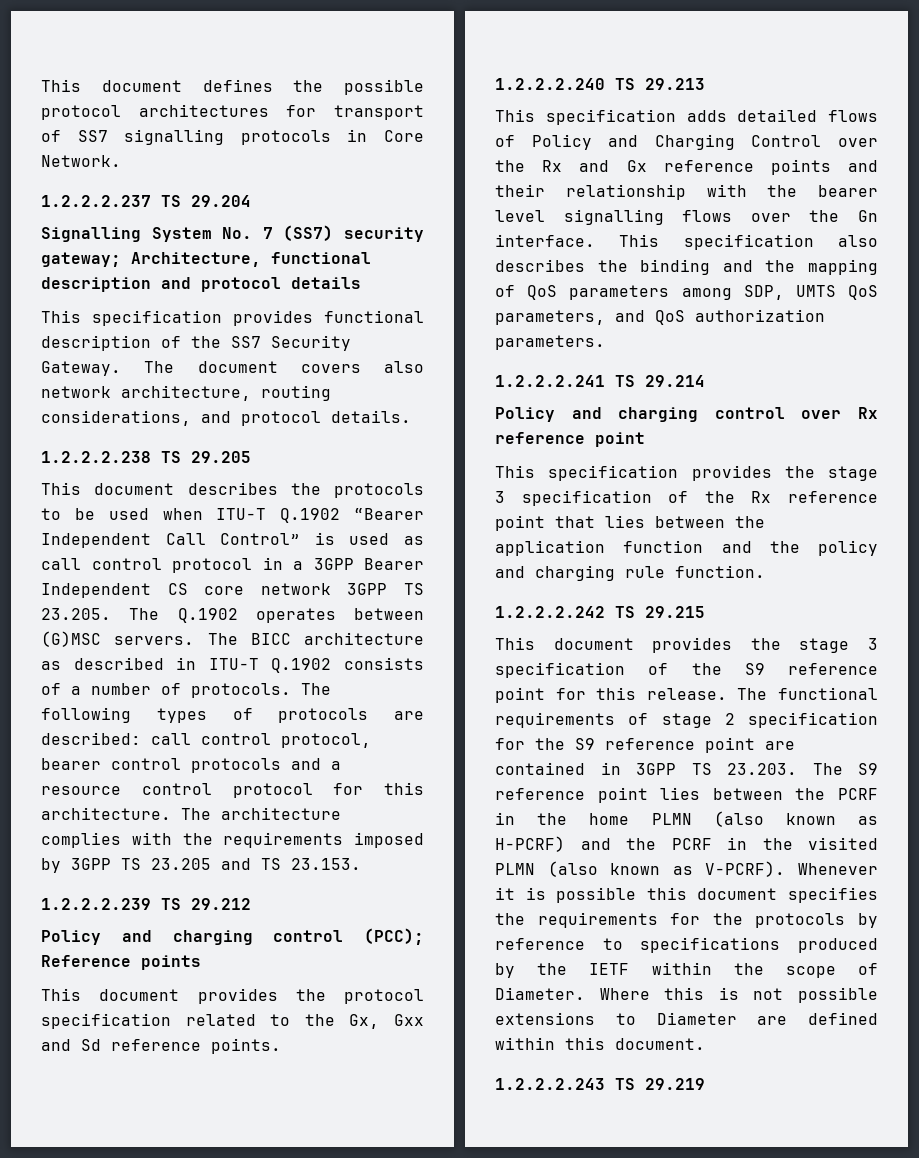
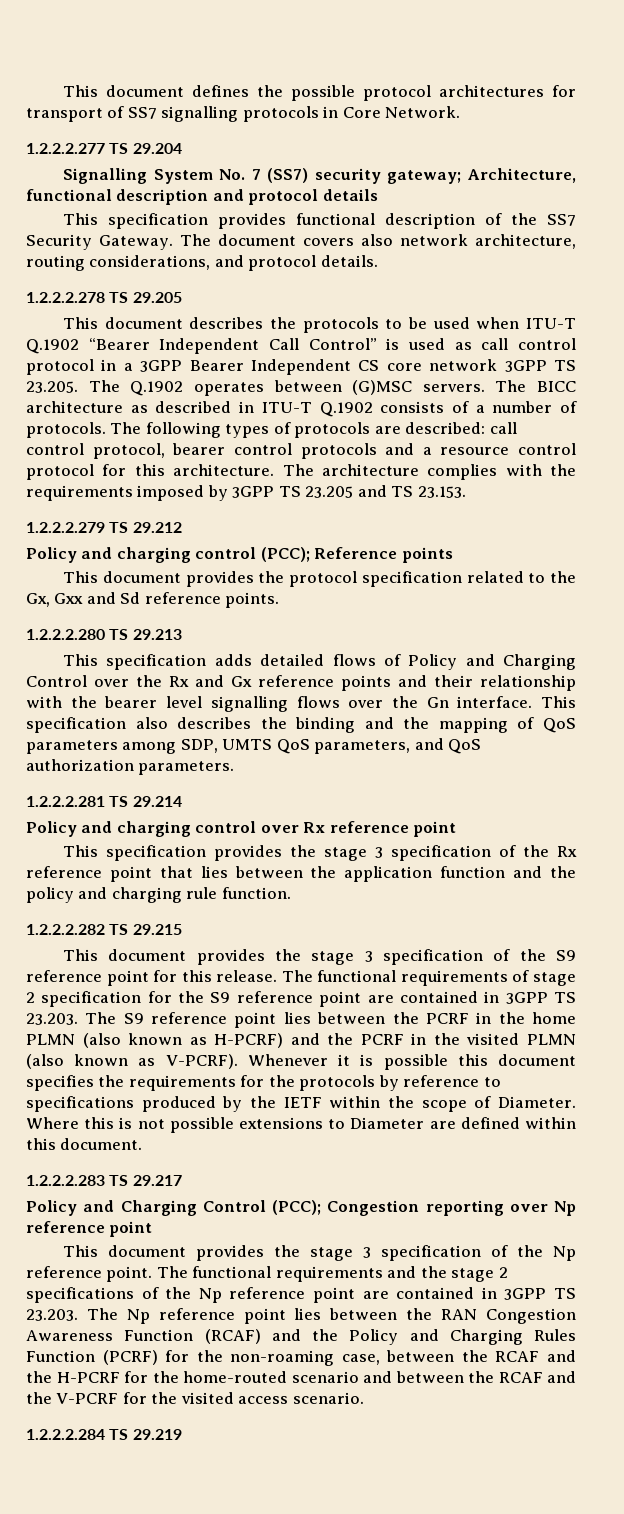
- 1.2.2.2.237 TS 29.204
+ 1.2.2.2.277 TS 29.204
- 1.2.2.2.238 TS 29.205
+ 1.2.2.2.278 TS 29.205
- 1.2.2.2.239 TS 29.212
+ 1.2.2.2.279 TS 29.212
- 1.2.2.2.240 TS 29.213
+ 1.2.2.2.280 TS 29.213
- 1.2.2.2.241 TS 29.214
+ 1.2.2.2.281 TS 29.214
- 1.2.2.2.242 TS 29.215
+ 1.2.2.2.282 TS 29.215
- 1.2.2.2.243 TS 29.219
+ 1.2.2.2.283 TS 29.217
+ Policy and Charging Control (PCC); Congestion reporting over Np reference point
+ This document provides the stage 3 specification of the Np reference point. The functional requirements and the stage 2 specifications of the Np reference point are contained in 3GPP TS 23.203. The Np reference point lies between the RAN Congestion Awareness Function (RCAF) and the Policy and Charging Rules Function (PCRF) for the non-roaming case, between the RCAF and the H-PCRF for the home-routed scenario and between the RCAF and the V-PCRF for the visited access scenario.
+ 1.2.2.2.284 TS 29.219

